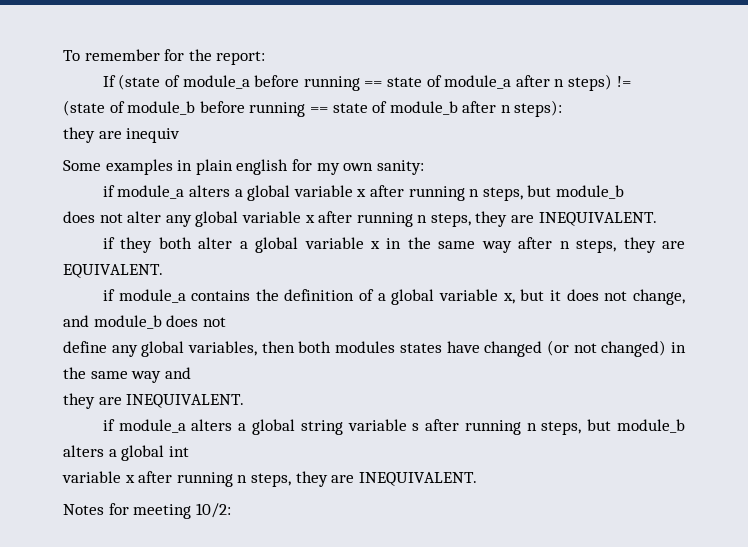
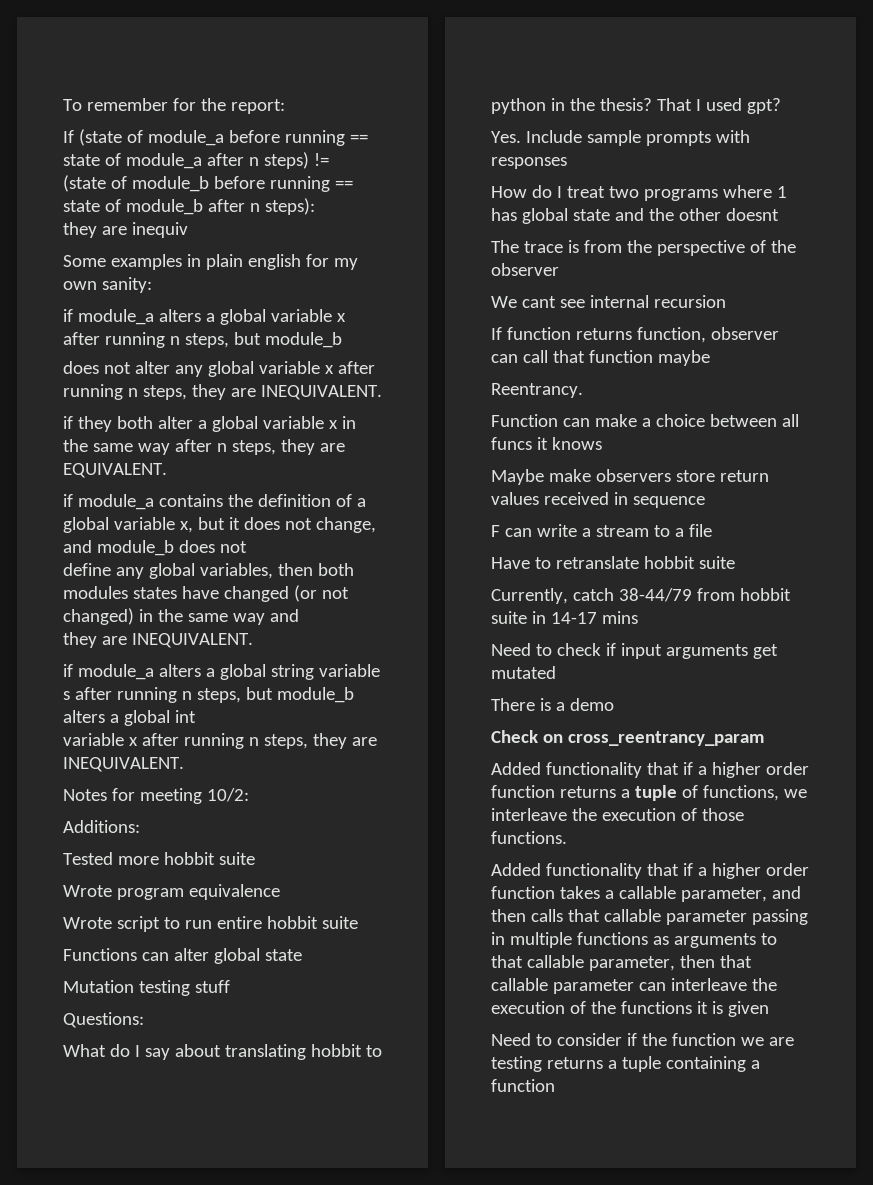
+ Additions:
+ Tested more hobbit suite
+ Wrote program equivalence
+ Wrote script to run entire hobbit suite
+ Functions can alter global state
+ Mutation testing stuff
+ Questions:
+ What do I say about translating hobbit to python in the thesis? That I used gpt?
+ Yes. Include sample prompts with responses
+ How do I treat two programs where 1 has global state and the other doesnt
+ The trace is from the perspective of the observer
+ We cant see internal recursion
+ If function returns function, observer can call that function maybe
+ Reentrancy.
+ Function can make a choice between all funcs it knows
+ Maybe make observers store return values received in sequence
+ F can write a stream to a file
+ Have to retranslate hobbit suite
+ Currently, catch 38-44/79 from hobbit suite in 14-17 mins
+ Need to check if input arguments get mutated
+ There is a demo
+ Check on cross_reentrancy_param
+ Added functionality that if a higher order function returns a tuple of functions, we interleave the execution of those functions.
+ Added functionality that if a higher order function takes a callable parameter, and then calls that callable parameter passing in multiple functions as arguments to that callable parameter, then that callable parameter can interleave the execution of the functions it is given
+ Need to consider if the function we are testing returns a tuple containing a function

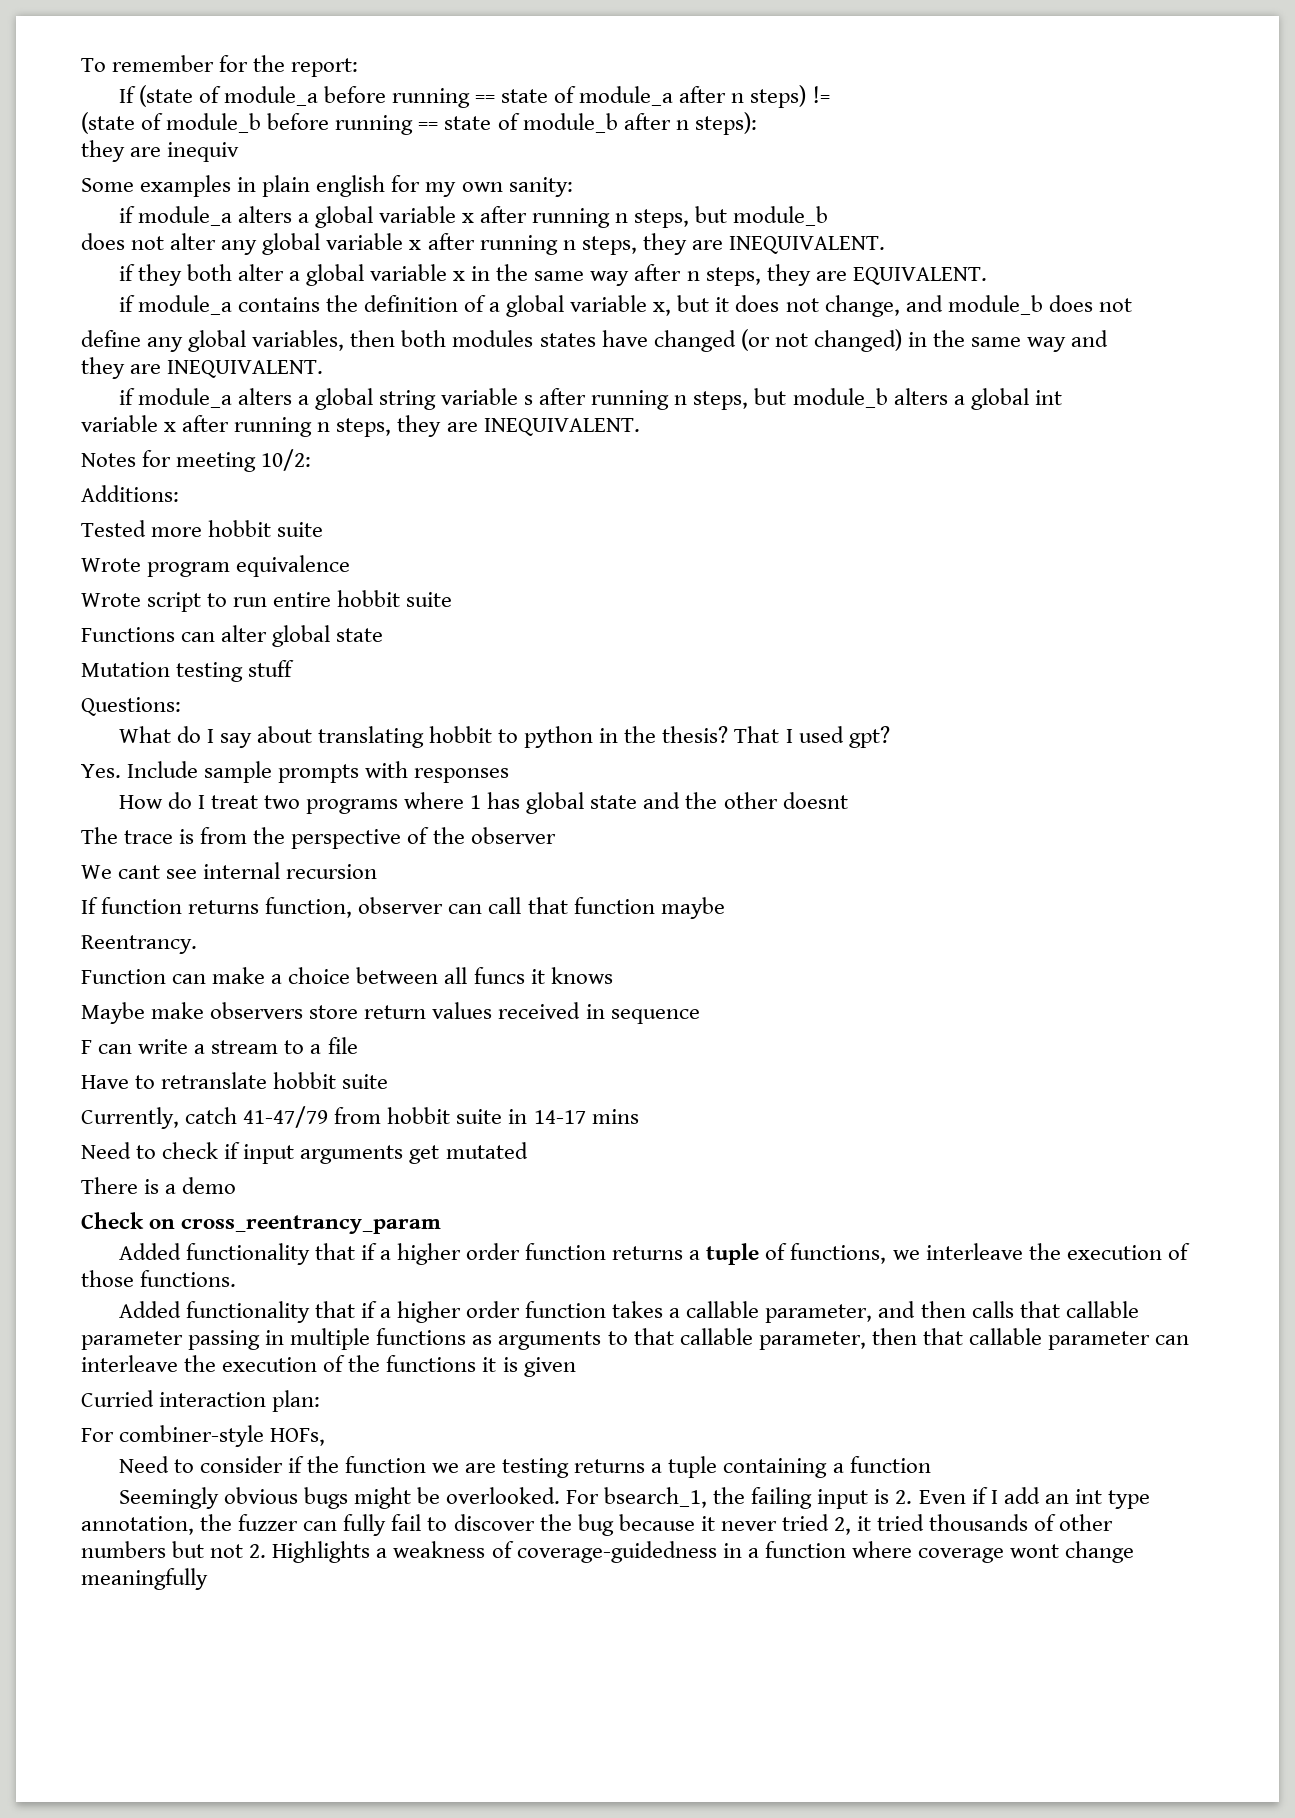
- Currently, catch 38-44/79 from hobbit suite in 14-17 mins
+ Currently, catch 41-47/79 from hobbit suite in 14-17 mins
+ Curried interaction plan:
+ For combiner-style HOFs,
+ Seemingly obvious bugs might be overlooked. For bsearch_1, the failing input is 2. Even if I add an int type annotation, the fuzzer can fully fail to discover the bug because it never tried 2, it tried thousands of other numbers but not 2. Highlights a weakness of coverage-guidedness in a function where coverage wont change meaningfully

